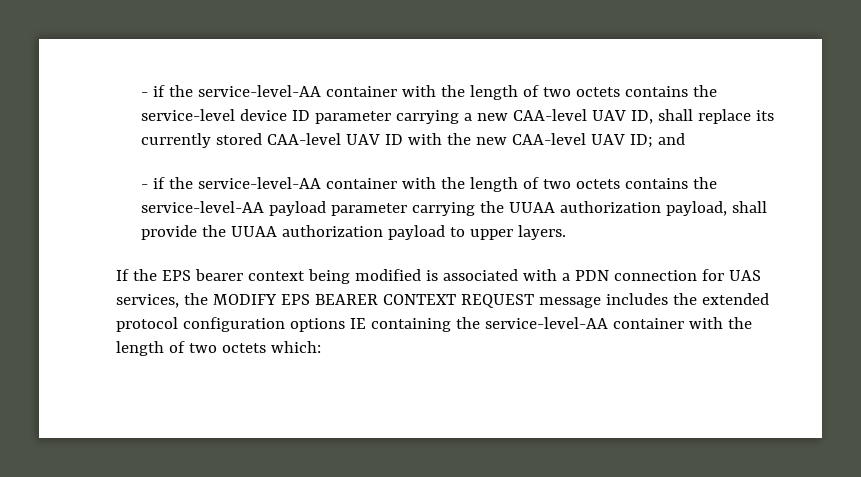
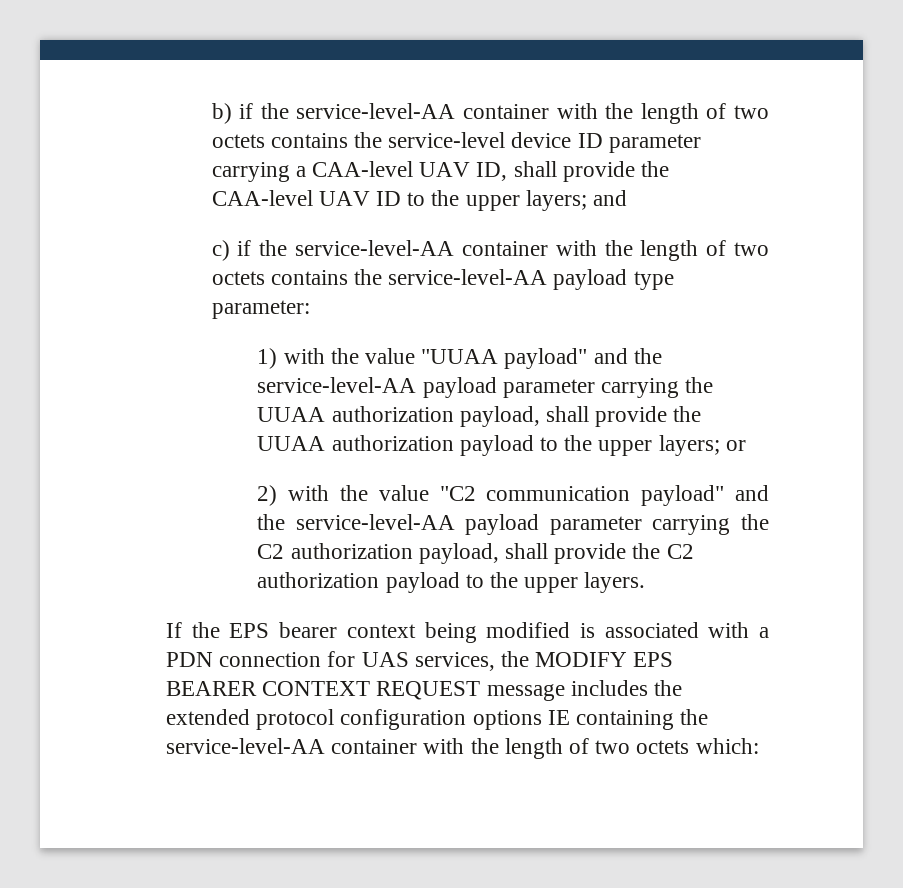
- - if the service-level-AA container with the length of two octets contains the service-level device ID parameter carrying a new CAA-level UAV ID, shall replace its currently stored CAA-level UAV ID with the new CAA-level UAV ID; and
+ b) if the service-level-AA container with the length of two octets contains the service-level device ID parameter carrying a CAA-level UAV ID, shall provide the CAA-level UAV ID to the upper layers; and
- - if the service-level-AA container with the length of two octets contains the service-level-AA payload parameter carrying the UUAA authorization payload, shall provide the UUAA authorization payload to upper layers.
+ c) if the service-level-AA container with the length of two octets contains the service-level-AA payload type parameter:
+ 1) with the value "UUAA payload" and the service-level-AA payload parameter carrying the UUAA authorization payload, shall provide the UUAA authorization payload to the upper layers; or
+ 2) with the value "C2 communication payload" and the service-level-AA payload parameter carrying the C2 authorization payload, shall provide the C2 authorization payload to the upper layers.

